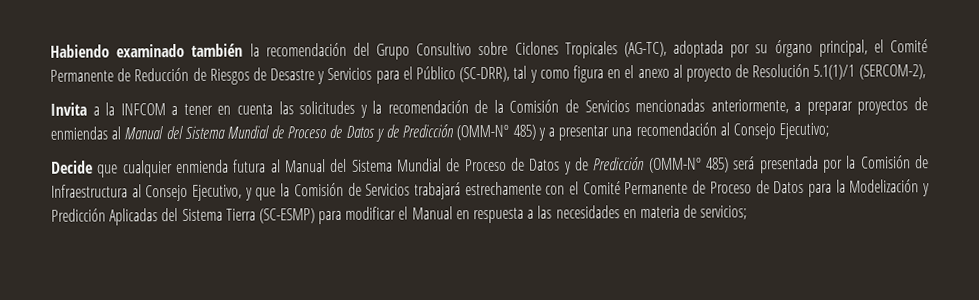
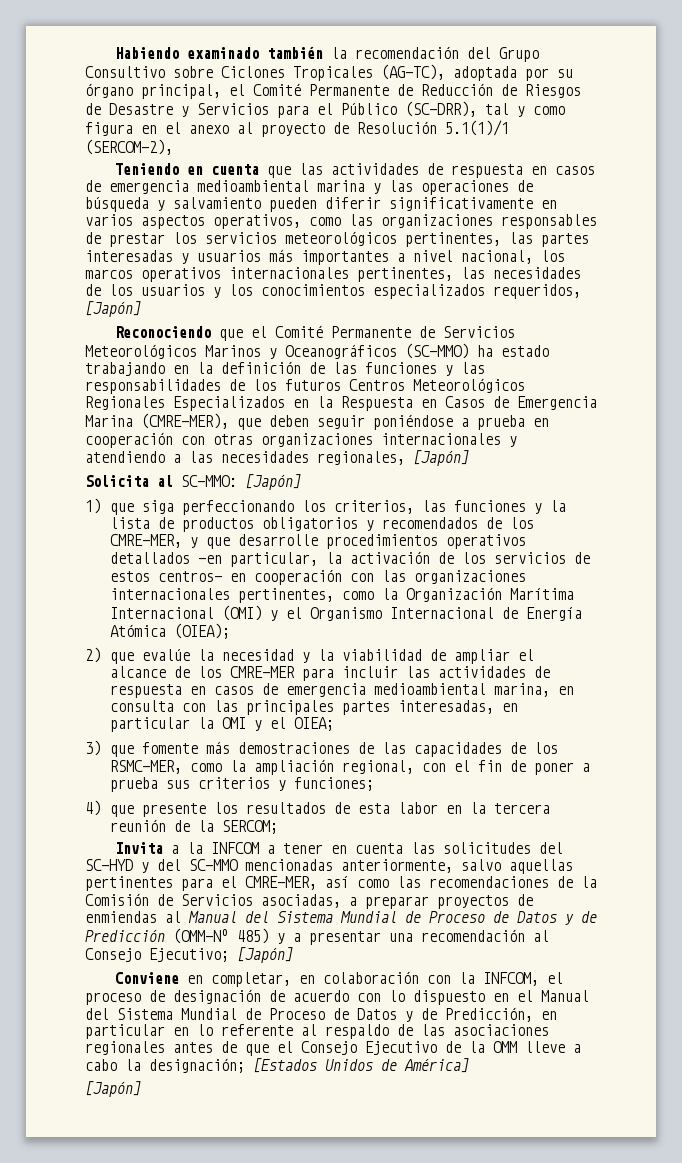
+ Teniendo en cuenta que las actividades de respuesta en casos de emergencia medioambiental marina y las operaciones de búsqueda y salvamiento pueden diferir significativamente en varios aspectos operativos, como las organizaciones responsables de prestar los servicios meteorológicos pertinentes, las partes interesadas y usuarios más importantes a nivel nacional, los marcos operativos internacionales pertinentes, las necesidades de los usuarios y los conocimientos especializados requeridos, [Japón]
+ Reconociendo que el Comité Permanente de Servicios Meteorológicos Marinos y Oceanográficos (SC-MMO) ha estado trabajando en la definición de las funciones y las responsabilidades de los futuros Centros Meteorológicos Regionales Especializados en la Respuesta en Casos de Emergencia Marina (CMRE-MER), que deben seguir poniéndose a prueba en cooperación con otras organizaciones internacionales y atendiendo a las necesidades regionales, [Japón]
+ Solicita al SC-MMO: [Japón]
+ 1) que siga perfeccionando los criterios, las funciones y la lista de productos obligatorios y recomendados de los CMRE-MER, y que desarrolle procedimientos operativos detallados —en particular, la activación de los servicios de estos centros— en cooperación con las organizaciones internacionales pertinentes, como la Organización Marítima Internacional (OMI) y el Organismo Internacional de Energía Atómica (OIEA);
+ 2) que evalúe la necesidad y la viabilidad de ampliar el alcance de los CMRE-MER para incluir las actividades de respuesta en casos de emergencia medioambiental marina, en consulta con las principales partes interesadas, en particular la OMI y el OIEA;
+ 3) que fomente más demostraciones de las capacidades de los RSMC-MER, como la ampliación regional, con el fin de poner a prueba sus criterios y funciones;
+ 4) que presente los resultados de esta labor en la tercera reunión de la SERCOM;
- Invita a la INFCOM a tener en cuenta las solicitudes y la recomendación de la Comisión de Servicios mencionadas anteriormente, a preparar proyectos de enmiendas al Manual del Sistema Mundial de Proceso de Datos y de Predicción (OMM-Nº 485) y a presentar una recomendación al Consejo Ejecutivo;
- Decide que cualquier enmienda futura al Manual del Sistema Mundial de Proceso de Datos y de Predicción (OMM-Nº 485) será presentada por la Comisión de Infraestructura al Consejo Ejecutivo, y que la Comisión de Servicios trabajará estrechamente con el Comité Permanente de Proceso de Datos para la Modelización y Predicción Aplicadas del Sistema Tierra (SC-ESMP) para modificar el Manual en respuesta a las necesidades en materia de servicios;
+ Invita a la INFCOM a tener en cuenta las solicitudes del SC-HYD y del SC-MMO mencionadas anteriormente, salvo aquellas pertinentes para el CMRE-MER, así como las recomendaciones de la Comisión de Servicios asociadas, a preparar proyectos de enmiendas al Manual del Sistema Mundial de Proceso de Datos y de Predicción (OMM-Nº 485) y a presentar una recomendación al Consejo Ejecutivo; [Japón]
+ Conviene en completar, en colaboración con la INFCOM, el proceso de designación de acuerdo con lo dispuesto en el Manual del Sistema Mundial de Proceso de Datos y de Predicción, en particular en lo referente al respaldo de las asociaciones regionales antes de que el Consejo Ejecutivo de la OMM lleve a cabo la designación; [Estados Unidos de América]
+ [Japón]

